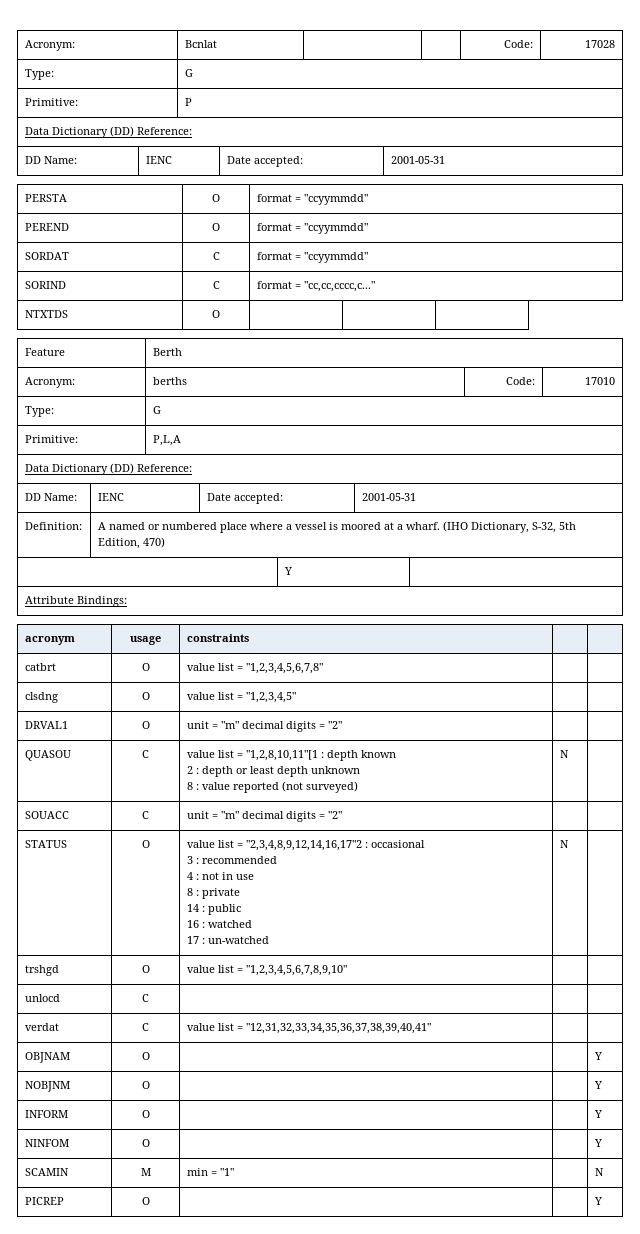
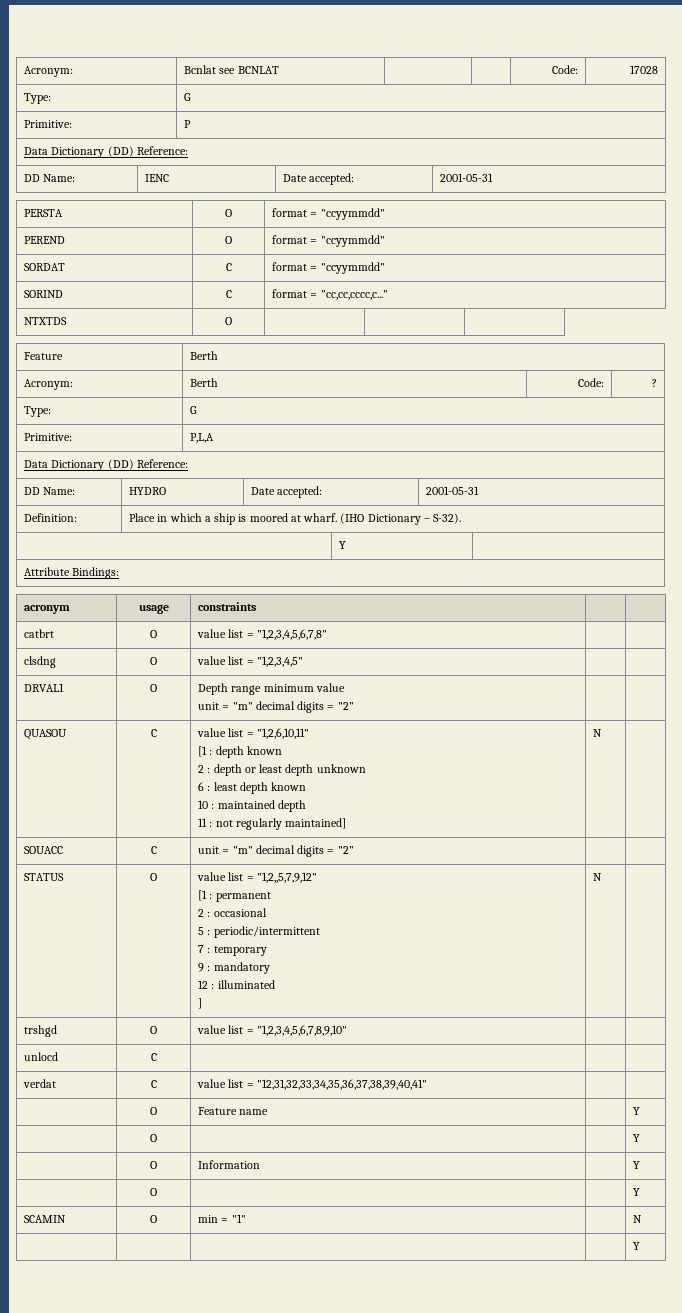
- Acronym: | Bcnlat | | | Code: | 17028
+ Acronym: | Bcnlat see BCNLAT | | | Code: | 17028
- Acronym: | berths | Code: | 17010
+ Acronym: | Berth | Code: | ?
  Primitive: | P,L,A
  Data Dictionary (DD) Reference:
- DD Name: | IENC | Date accepted: | 2001-05-31
+ DD Name: | HYDRO | Date accepted: | 2001-05-31
- Definition: | A named or numbered place where a vessel is moored at a wharf. (IHO Dictionary, S-32, 5th Edition, 470)
+ Definition: | Place in which a ship is moored at wharf. (IHO Dictionary – S-32).
- DRVAL1 | O | unit = "m" decimal digits = "2" | |
+ DRVAL1 | O | Depth range minimum value
+ unit = "m" decimal digits = "2" | |
- QUASOU | C | value list = "1,2,8,10,11"[1 : depth known
+ QUASOU | C | value list = "1,2,6,10,11"
+ [1 : depth known
  2 : depth or least depth unknown
- 8 : value reported (not surveyed) | N |
+ 6 : least depth known
+ 10 : maintained depth
+ 11 : not regularly maintained] | N |
- STATUS | O | value list = "2,3,4,8,9,12,14,16,17"2 : occasional
- 3 : recommended
- 4 : not in use
- 8 : private
- 14 : public
- 16 : watched
- 17 : un-watched | N |
+ STATUS | O | value list = "1,2,,5,7,9,12"
+ [1 : permanent
+ 2 : occasional
+ 5 : periodic/intermittent
+ 7 : temporary
+ 9 : mandatory
+ 12 : illuminated
+ ] | N |
- OBJNAM | O | | | Y
- NOBJNM | O | | | Y
- INFORM | O | | | Y
- NINFOM | O | | | Y
+ | O | Feature name | | Y
+ | O | | | Y
+ | O | Information | | Y
+ | O | | | Y
- SCAMIN | M | min = "1" | | N
+ SCAMIN | O | min = "1" | | N
- PICREP | O | | | Y
+ | | | | Y

